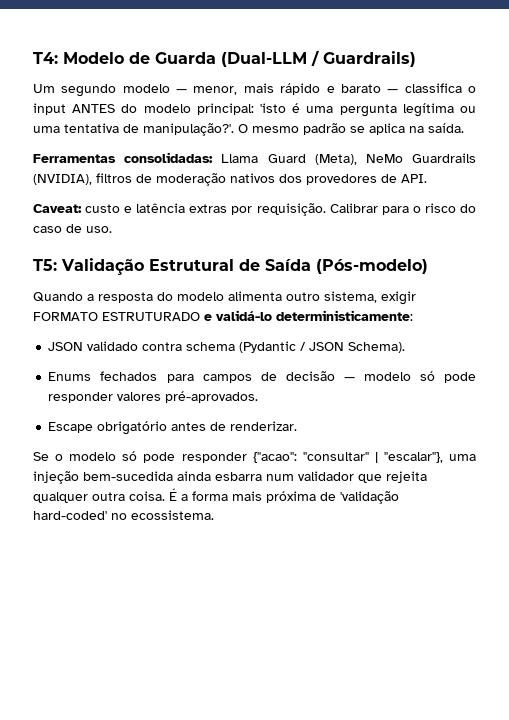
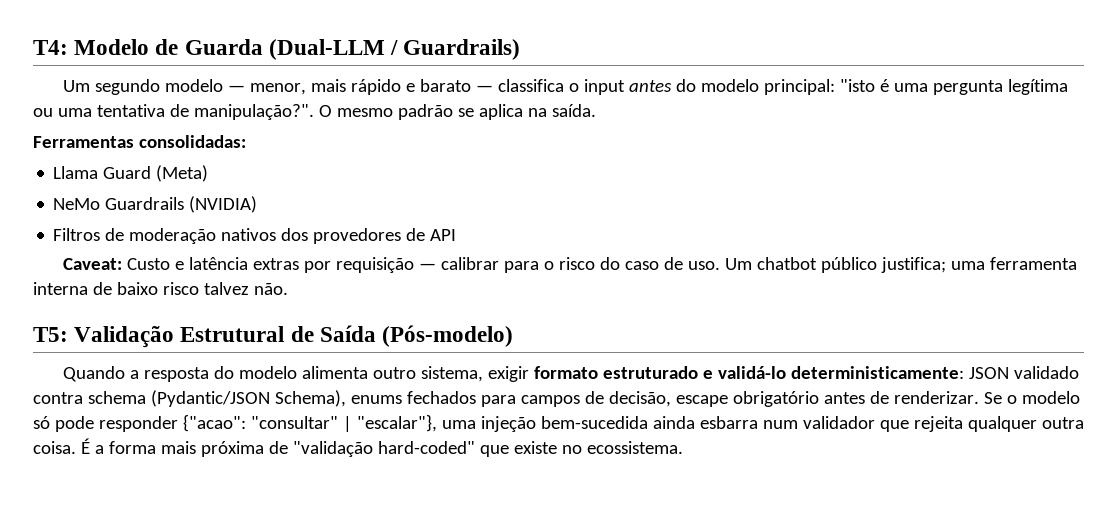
- Um segundo modelo — menor, mais rápido e barato — classifica o input ANTES do modelo principal: 'isto é uma pergunta legítima ou uma tentativa de manipulação?'.
+ Um segundo modelo — menor, mais rápido e barato — classifica o input antes do modelo principal: "isto é uma pergunta legítima ou uma tentativa de manipulação?".
- Ferramentas consolidadas: Llama Guard (Meta), NeMo Guardrails (NVIDIA), filtros de moderação nativos dos provedores de API.
+ Ferramentas consolidadas:
+ Llama Guard (Meta)
+ NeMo Guardrails (NVIDIA)
+ Filtros de moderação nativos dos provedores de API
- Caveat: custo e latência extras por requisição. Calibrar para o risco do caso de uso.
+ Caveat: Custo e latência extras por requisição — calibrar para o risco do caso de uso. Um chatbot público justifica; uma ferramenta interna de baixo risco talvez não.
- Quando a resposta do modelo alimenta outro sistema, exigir FORMATO ESTRUTURADO e validá-lo deterministicamente:
- JSON validado contra schema (Pydantic / JSON Schema).
- Enums fechados para campos de decisão — modelo só pode responder valores pré-aprovados.
- Escape obrigatório antes de renderizar.
- Se o modelo só pode responder {"acao": "consultar" | "escalar"}, uma injeção bem-sucedida ainda esbarra num validador que rejeita qualquer outra coisa.
+ Quando a resposta do modelo alimenta outro sistema, exigir formato estruturado e validá-lo deterministicamente: JSON validado contra schema (Pydantic/JSON Schema), enums fechados para campos de decisão, escape obrigatório antes de renderizar. Se o modelo só pode responder {"acao": "consultar" | "escalar"}, uma injeção bem-sucedida ainda esbarra num validador que rejeita qualquer outra coisa.
- É a forma mais próxima de 'validação hard-coded' no ecossistema.
+ É a forma mais próxima de "validação hard-coded" que existe no ecossistema.

